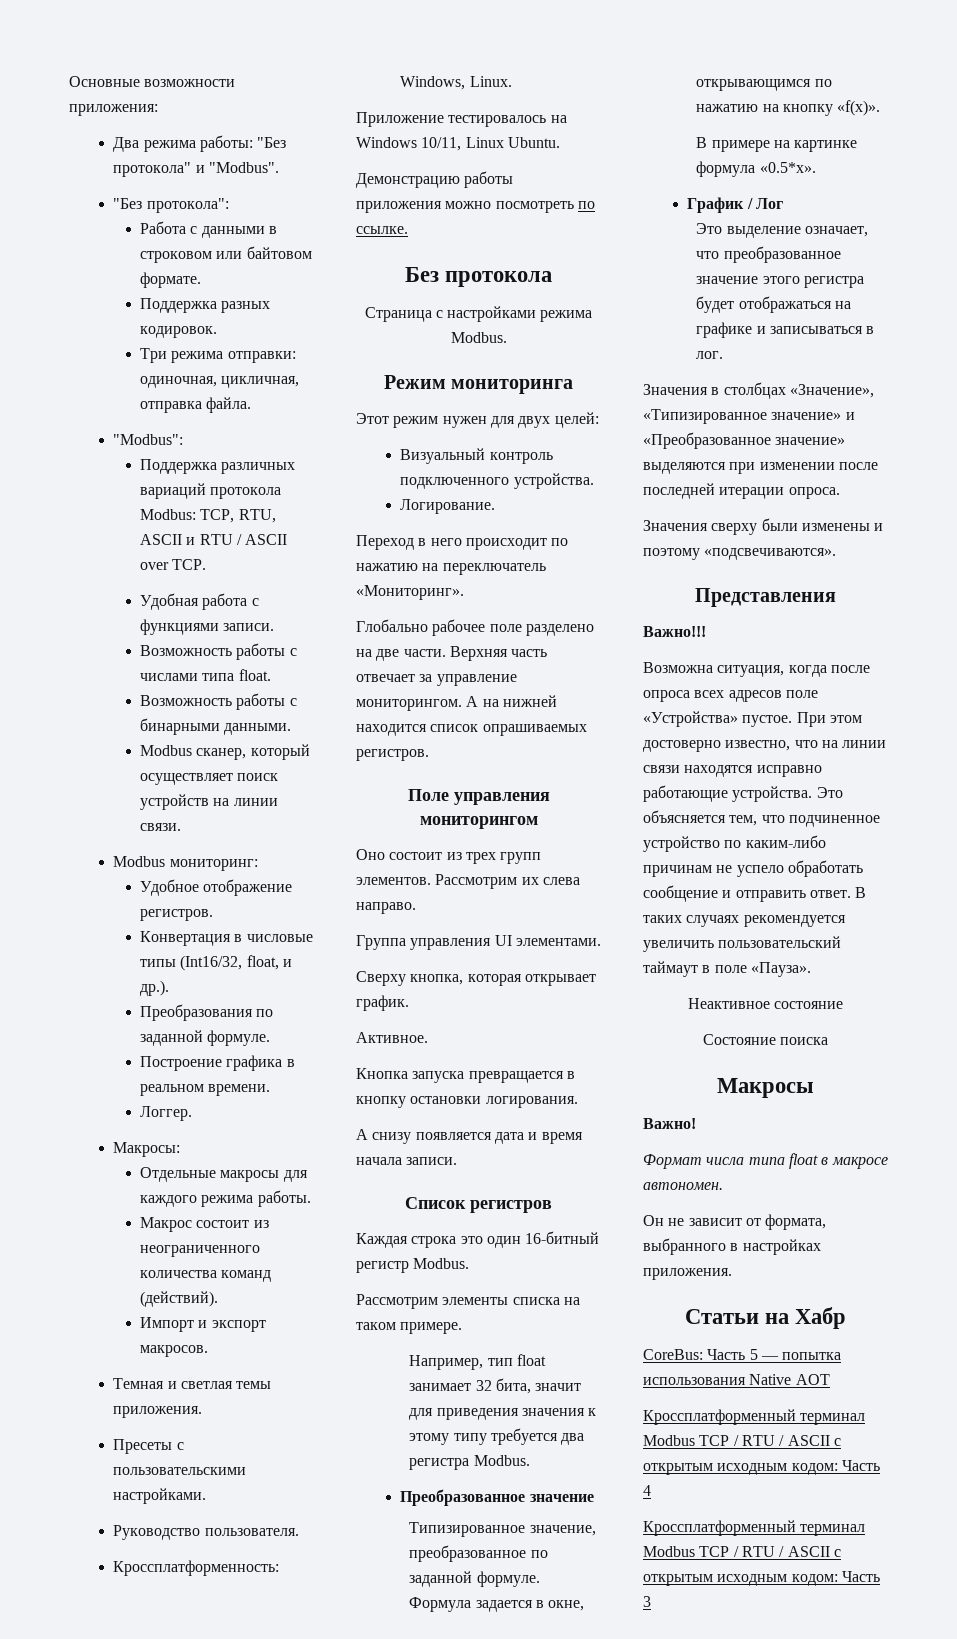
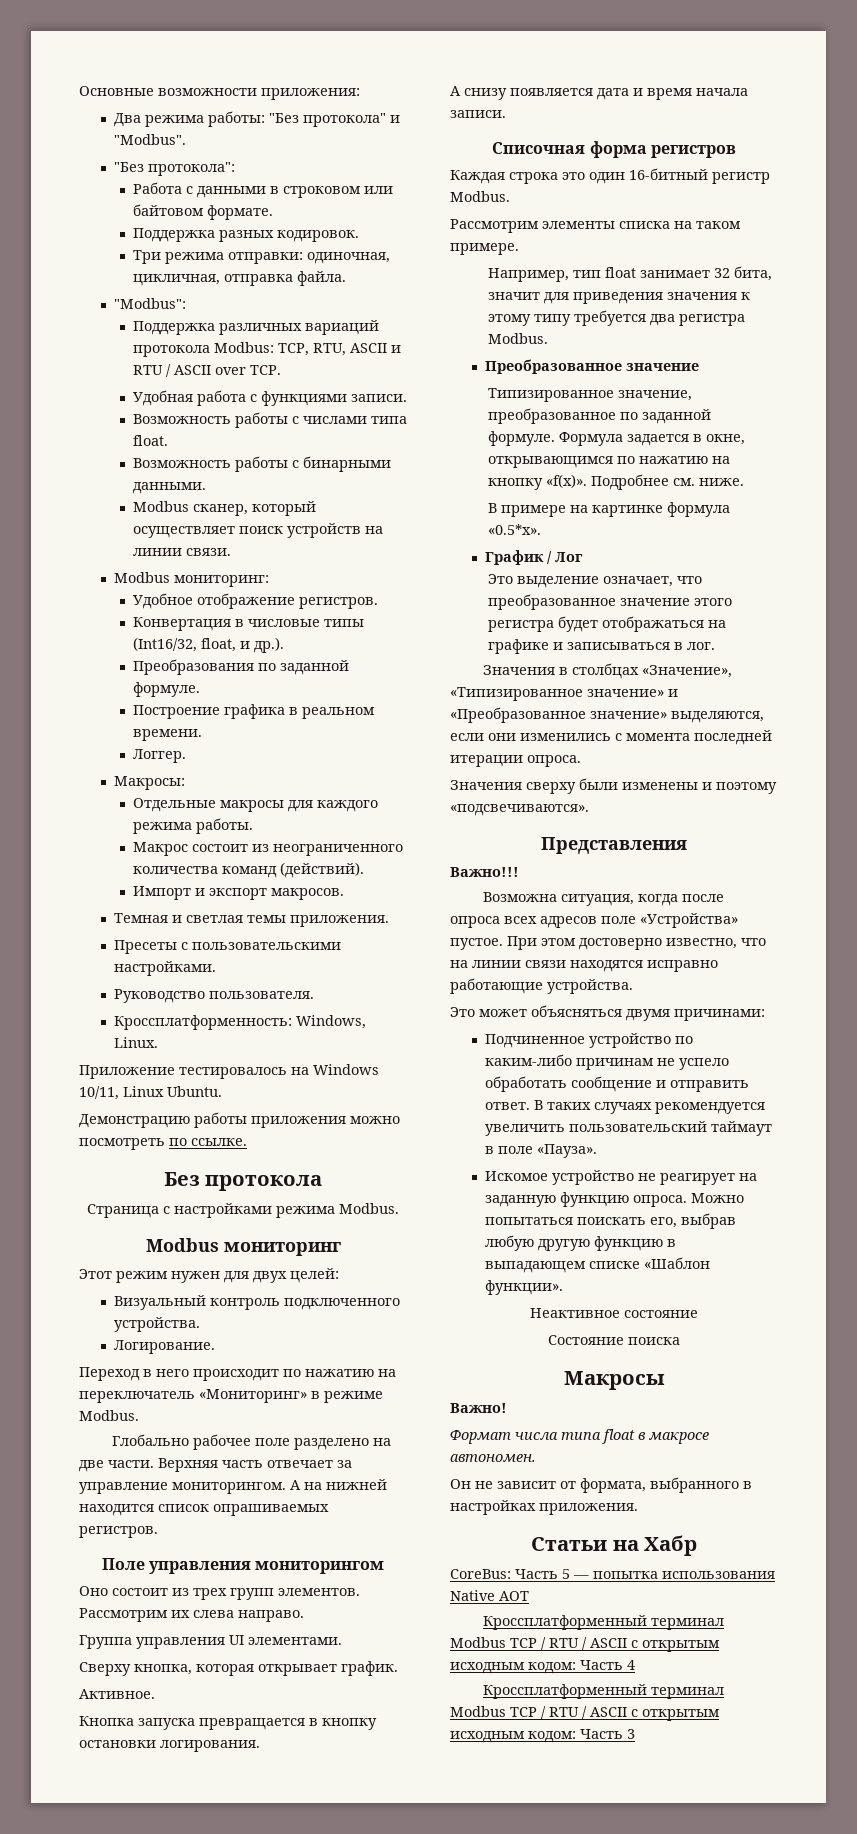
- Режим мониторинга
+ Modbus мониторинг
- Переход в него происходит по нажатию на переключатель «Мониторинг».
+ Переход в него происходит по нажатию на переключатель «Мониторинг» в режиме Modbus.
- Список регистров
+ Списочная форма регистров
+ Подробнее см. ниже.
- Значения в столбцах «Значение», «Типизированное значение» и «Преобразованное значение» выделяются при изменении после последней итерации опроса.
+ Значения в столбцах «Значение», «Типизированное значение» и «Преобразованное значение» выделяются, если они изменились с момента последней итерации опроса.
- При этом достоверно известно, что на линии связи находятся исправно работающие устройства. Это объясняется тем, что подчиненное устройство по каким-либо причинам не успело обработать сообщение и отправить ответ.
+ При этом достоверно известно, что на линии связи находятся исправно работающие устройства.
+ Это может объясняться двумя причинами:
+ Подчиненное устройство по каким-либо причинам не успело обработать сообщение и отправить ответ.
+ Искомое устройство не реагирует на заданную функцию опроса. Можно попытаться поискать его, выбрав любую другую функцию в выпадающем списке «Шаблон функции».

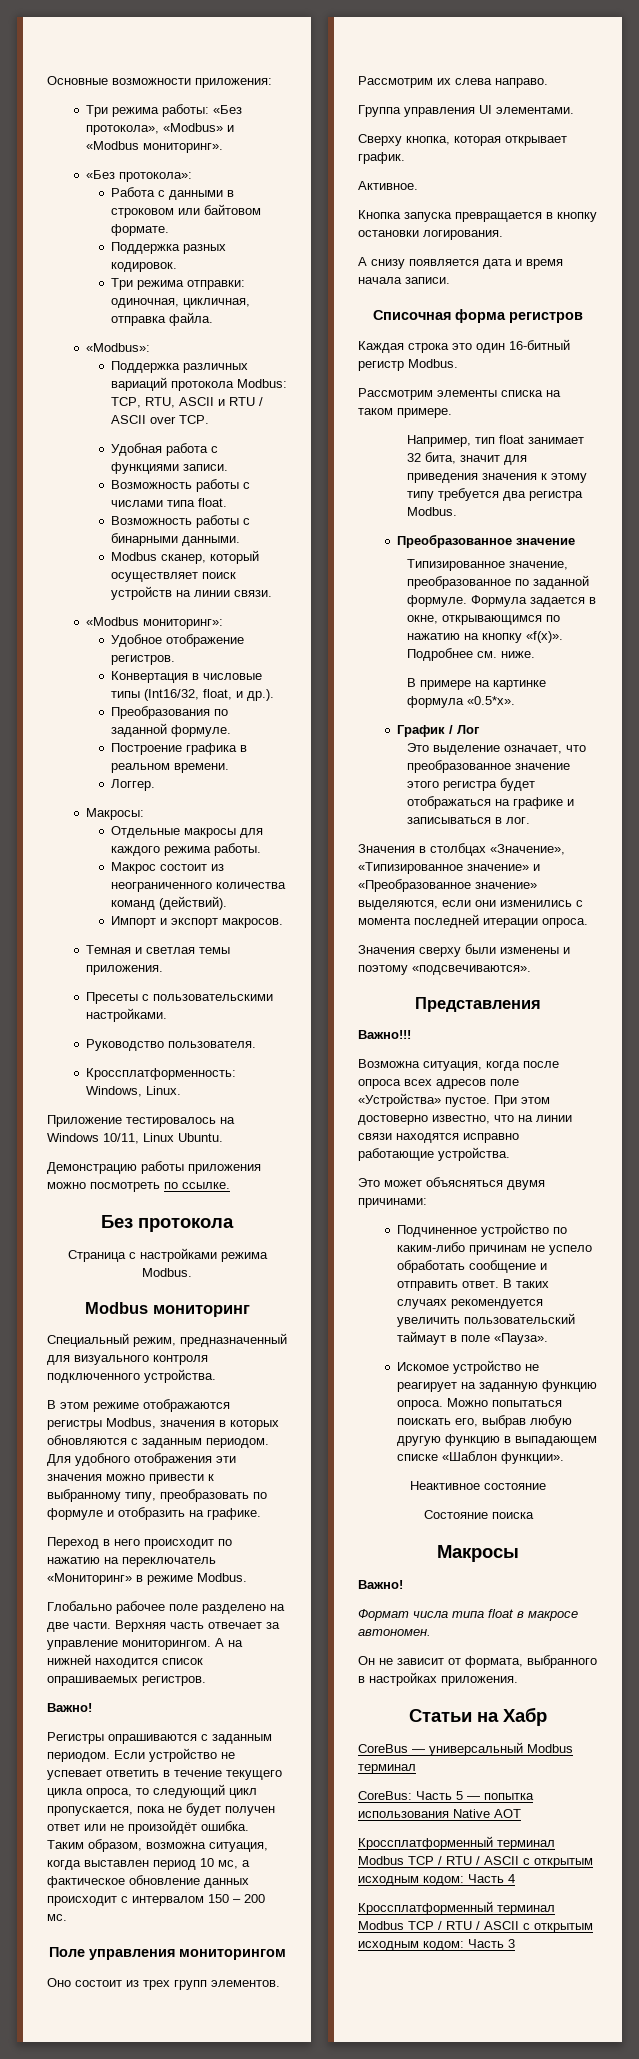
- Два режима работы: "Без протокола" и "Modbus".
- "Без протокола":
+ Три режима работы: «Без протокола», «Modbus» и «Modbus мониторинг».
+ «Без протокола»:
- "Modbus":
+ «Modbus»:
- Modbus мониторинг:
+ «Modbus мониторинг»:
- Этот режим нужен для двух целей:
- Визуальный контроль подключенного устройства.
- Логирование.
+ Специальный режим, предназначенный для визуального контроля подключенного устройства.
+ В этом режиме отображаются регистры Modbus, значения в которых обновляются с заданным периодом. Для удобного отображения эти значения можно привести к выбранному типу, преобразовать по формуле и отобразить на графике.
  А на нижней находится список опрашиваемых регистров.
+ Важно!
+ Регистры опрашиваются с заданным периодом. Если устройство не успевает ответить в течение текущего цикла опроса, то следующий цикл пропускается, пока не будет получен ответ или не произойдёт ошибка. Таким образом, возможна ситуация, когда выставлен период 10 мс, а фактическое обновление данных происходит с интервалом 150 – 200 мс.
+ CoreBus — универсальный Modbus терминал

